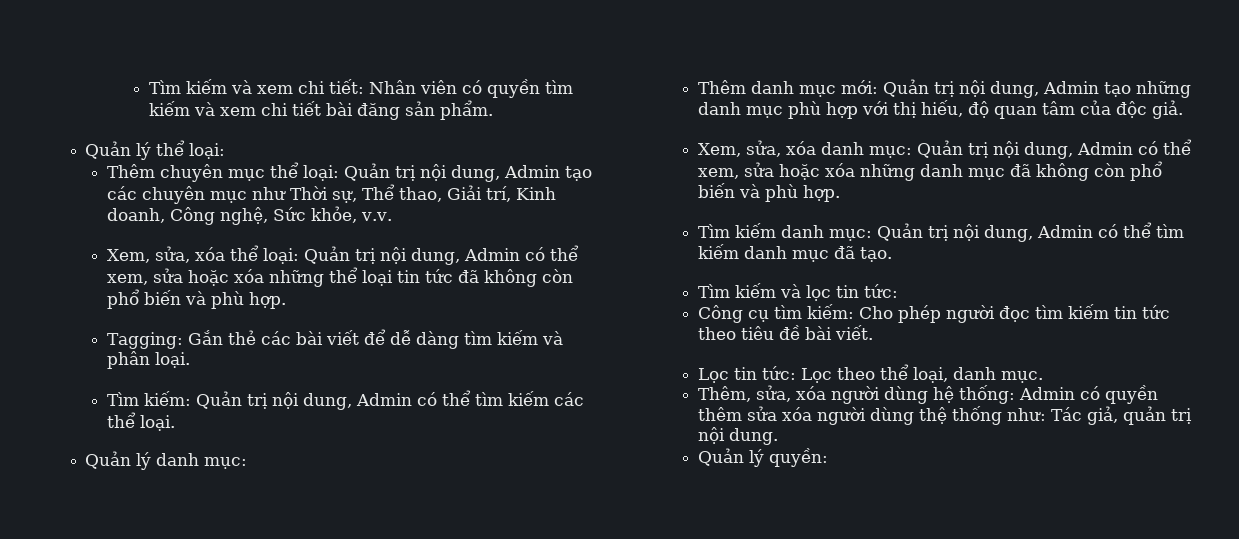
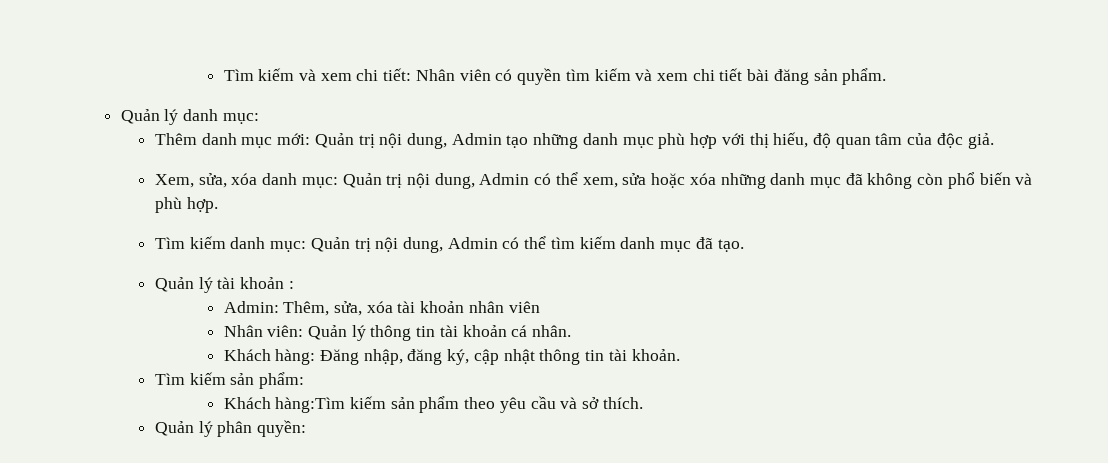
- Quản lý thể loại:
- Thêm chuyên mục thể loại: Quản trị nội dung, Admin tạo các chuyên mục như Thời sự, Thể thao, Giải trí, Kinh doanh, Công nghệ, Sức khỏe, v.v.
- Xem, sửa, xóa thể loại: Quản trị nội dung, Admin có thể xem, sửa hoặc xóa những thể loại tin tức đã không còn phổ biến và phù hợp.
- Tagging: Gắn thẻ các bài viết để dễ dàng tìm kiếm và phân loại.
- Tìm kiếm: Quản trị nội dung, Admin có thể tìm kiếm các thể loại.
- Tìm kiếm và lọc tin tức:
- Công cụ tìm kiếm: Cho phép người đọc tìm kiếm tin tức theo tiêu đề bài viết.
- Lọc tin tức: Lọc theo thể loại, danh mục.
- Thêm, sửa, xóa người dùng hệ thống: Admin có quyền thêm sửa xóa người dùng thệ thống như: Tác giả, quản trị nội dung.
- Quản lý quyền:
+ Quản lý tài khoản :
+ Admin: Thêm, sửa, xóa tài khoản nhân viên
+ Nhân viên: Quản lý thông tin tài khoản cá nhân.
+ Khách hàng: Đăng nhập, đăng ký, cập nhật thông tin tài khoản.
+ Tìm kiếm sản phẩm:
+ Khách hàng:Tìm kiếm sản phẩm theo yêu cầu và sở thích.
+ Quản lý phân quyền:

